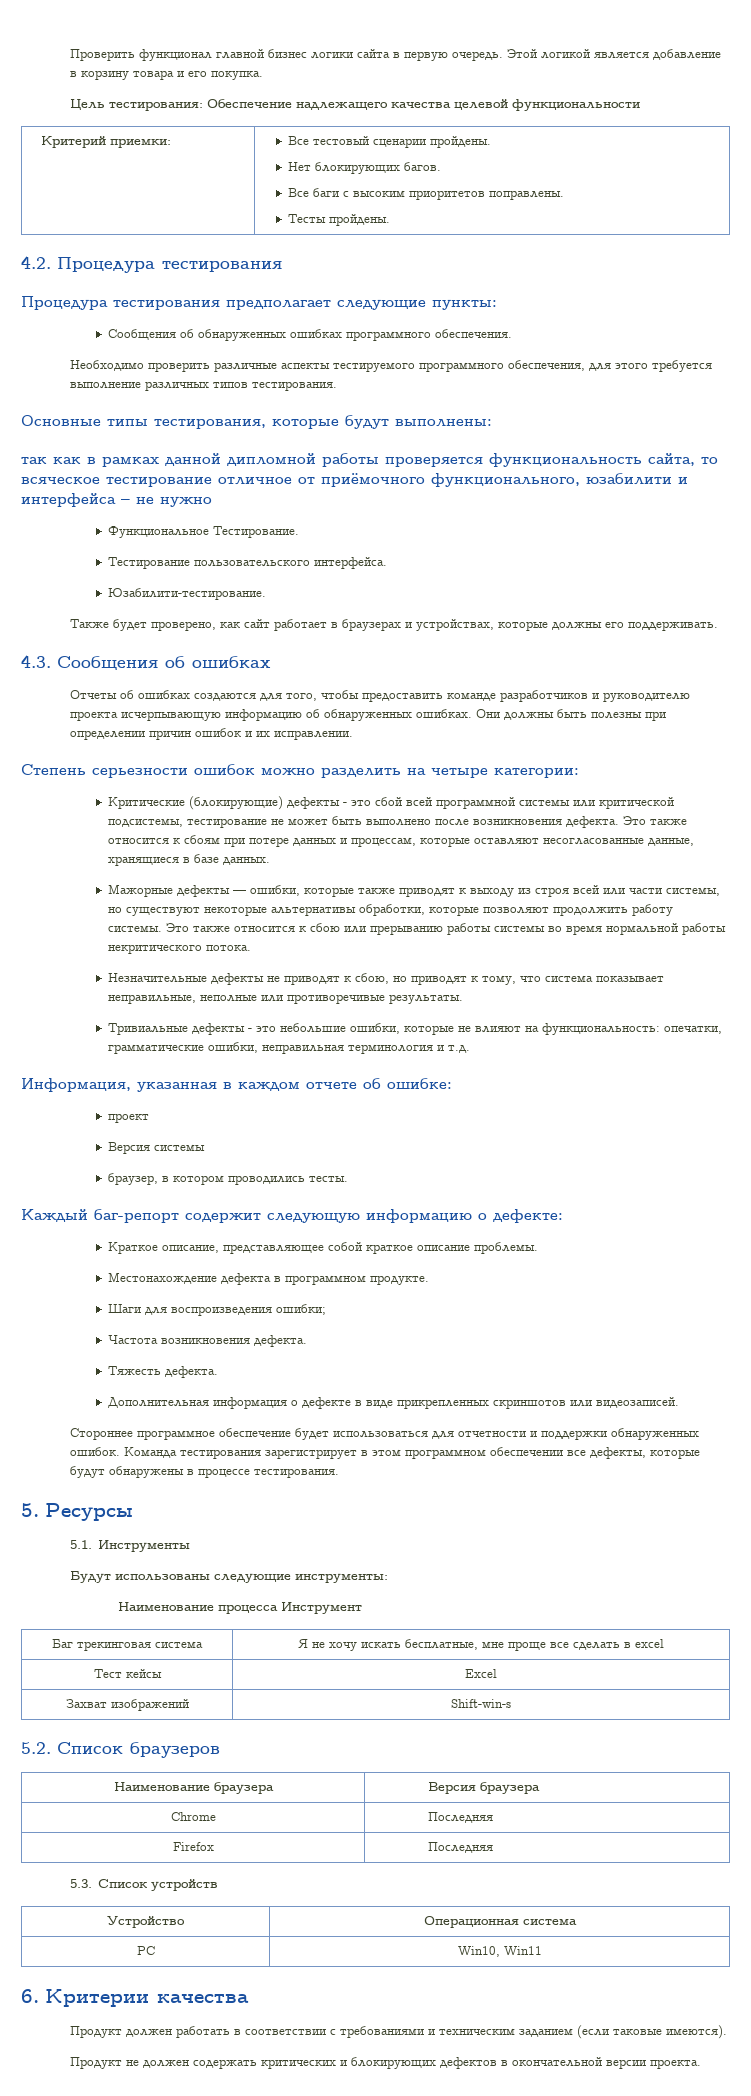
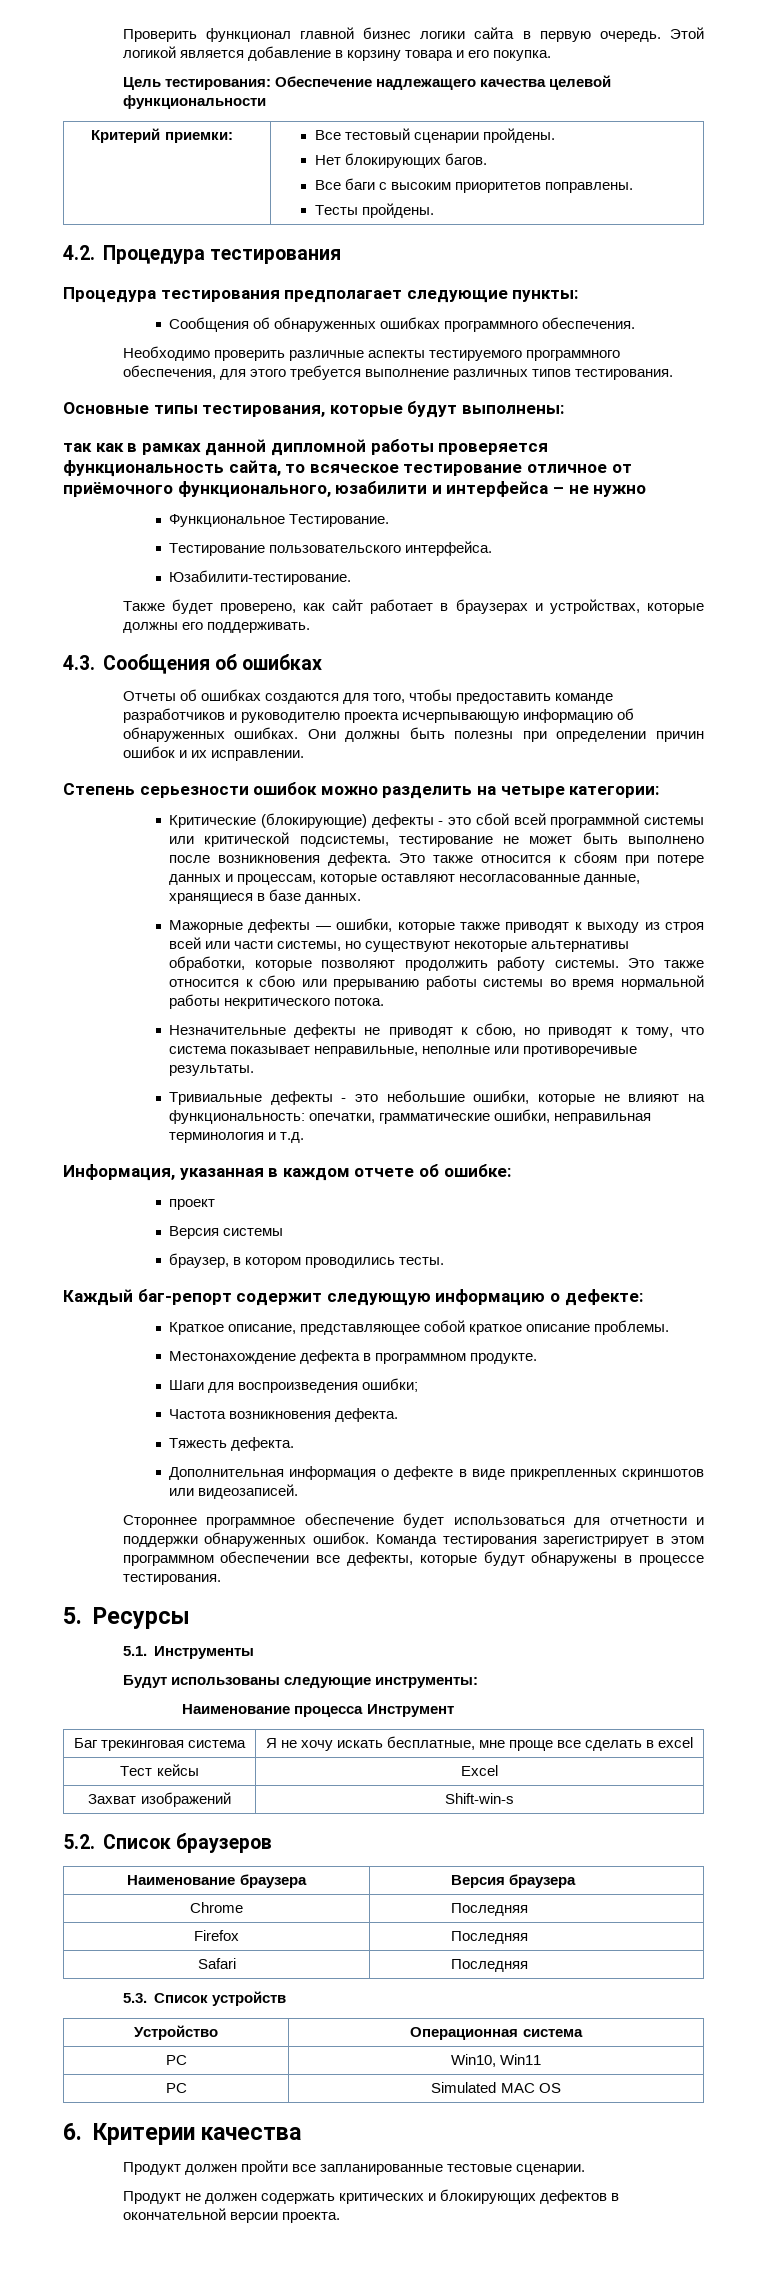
+ Safari | Последняя
+ PC | Simulated MAC OS
- Продукт должен работать в соответствии с требованиями и техническим заданием (если таковые имеются).
+ Продукт должен пройти все запланированные тестовые сценарии.

